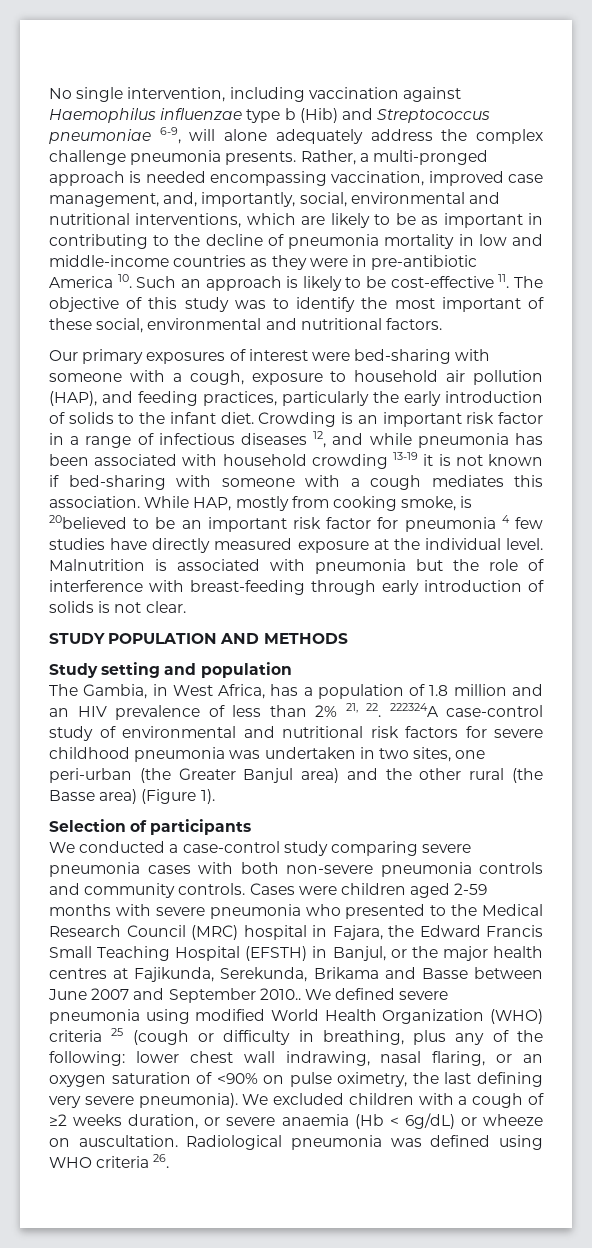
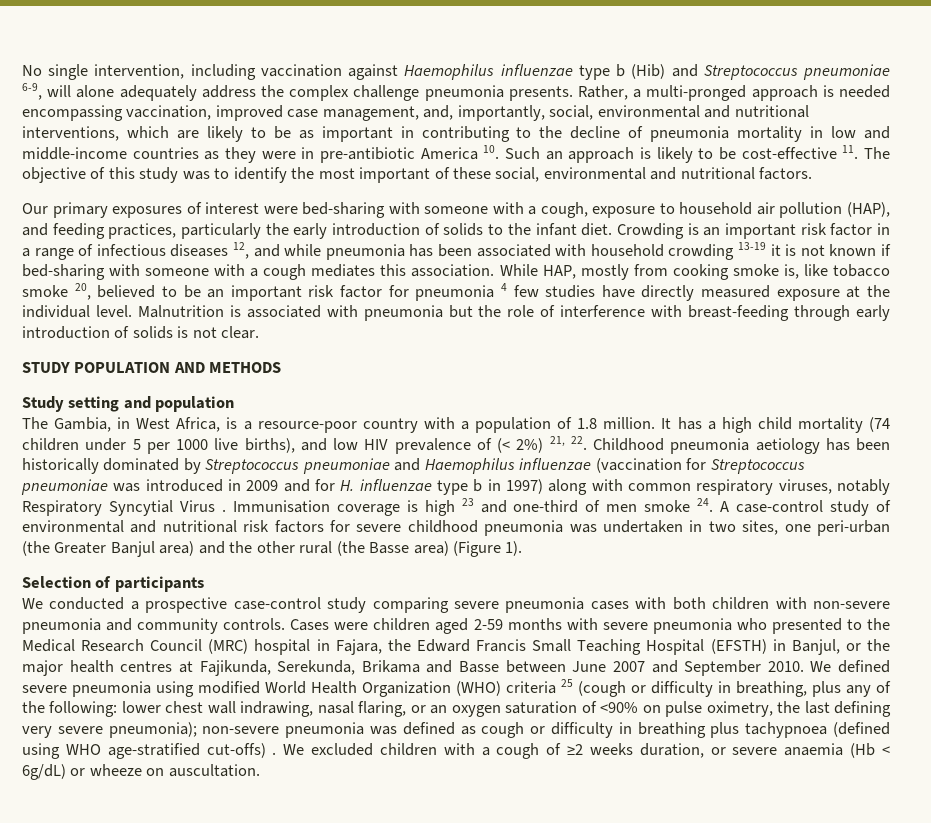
- While HAP, mostly from cooking smoke, is 20believed to be an important risk factor for pneumonia 4 few studies have directly measured exposure at the individual level.
+ While HAP, mostly from cooking smoke is, like tobacco smoke 20, believed to be an important risk factor for pneumonia 4 few studies have directly measured exposure at the individual level.
- The Gambia, in West Africa, has a population of 1.8 million and an HIV prevalence of less than 2% 21, 22. 222324A case-control study of environmental and nutritional risk factors for severe childhood pneumonia was undertaken in two sites, one peri-urban (the Greater Banjul area) and the other rural (the Basse area) (Figure 1).
+ The Gambia, in West Africa, is a resource-poor country with a population of 1.8 million. It has a high child mortality (74 children under 5 per 1000 live births), and low HIV prevalence of (< 2%) 21, 22. Childhood pneumonia aetiology has been historically dominated by Streptococcus pneumoniae and Haemophilus influenzae (vaccination for Streptococcus pneumoniae was introduced in 2009 and for H. influenzae type b in 1997) along with common respiratory viruses, notably Respiratory Syncytial Virus . Immunisation coverage is high 23 and one-third of men smoke 24. A case-control study of environmental and nutritional risk factors for severe childhood pneumonia was undertaken in two sites, one peri-urban (the Greater Banjul area) and the other rural (the Basse area) (Figure 1).
- We conducted a case-control study comparing severe pneumonia cases with both non-severe pneumonia controls and community controls.
+ We conducted a prospective case-control study comparing severe pneumonia cases with both children with non-severe pneumonia and community controls.
- Cases were children aged 2-59 months with severe pneumonia who presented to the Medical Research Council (MRC) hospital in Fajara, the Edward Francis Small Teaching Hospital (EFSTH) in Banjul, or the major health centres at Fajikunda, Serekunda, Brikama and Basse between June 2007 and September 2010..
+ Cases were children aged 2-59 months with severe pneumonia who presented to the Medical Research Council (MRC) hospital in Fajara, the Edward Francis Small Teaching Hospital (EFSTH) in Banjul, or the major health centres at Fajikunda, Serekunda, Brikama and Basse between June 2007 and September 2010.
- We defined severe pneumonia using modified World Health Organization (WHO) criteria 25 (cough or difficulty in breathing, plus any of the following: lower chest wall indrawing, nasal flaring, or an oxygen saturation of <90% on pulse oximetry, the last defining very severe pneumonia).
+ We defined severe pneumonia using modified World Health Organization (WHO) criteria 25 (cough or difficulty in breathing, plus any of the following: lower chest wall indrawing, nasal flaring, or an oxygen saturation of <90% on pulse oximetry, the last defining very severe pneumonia); non-severe pneumonia was defined as cough or difficulty in breathing plus tachypnoea (defined using WHO age-stratified cut-offs) .
- Radiological pneumonia was defined using WHO criteria 26.

